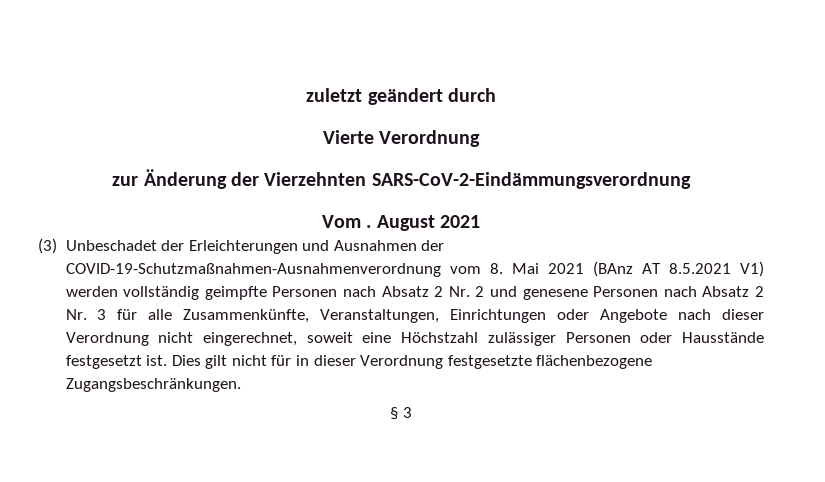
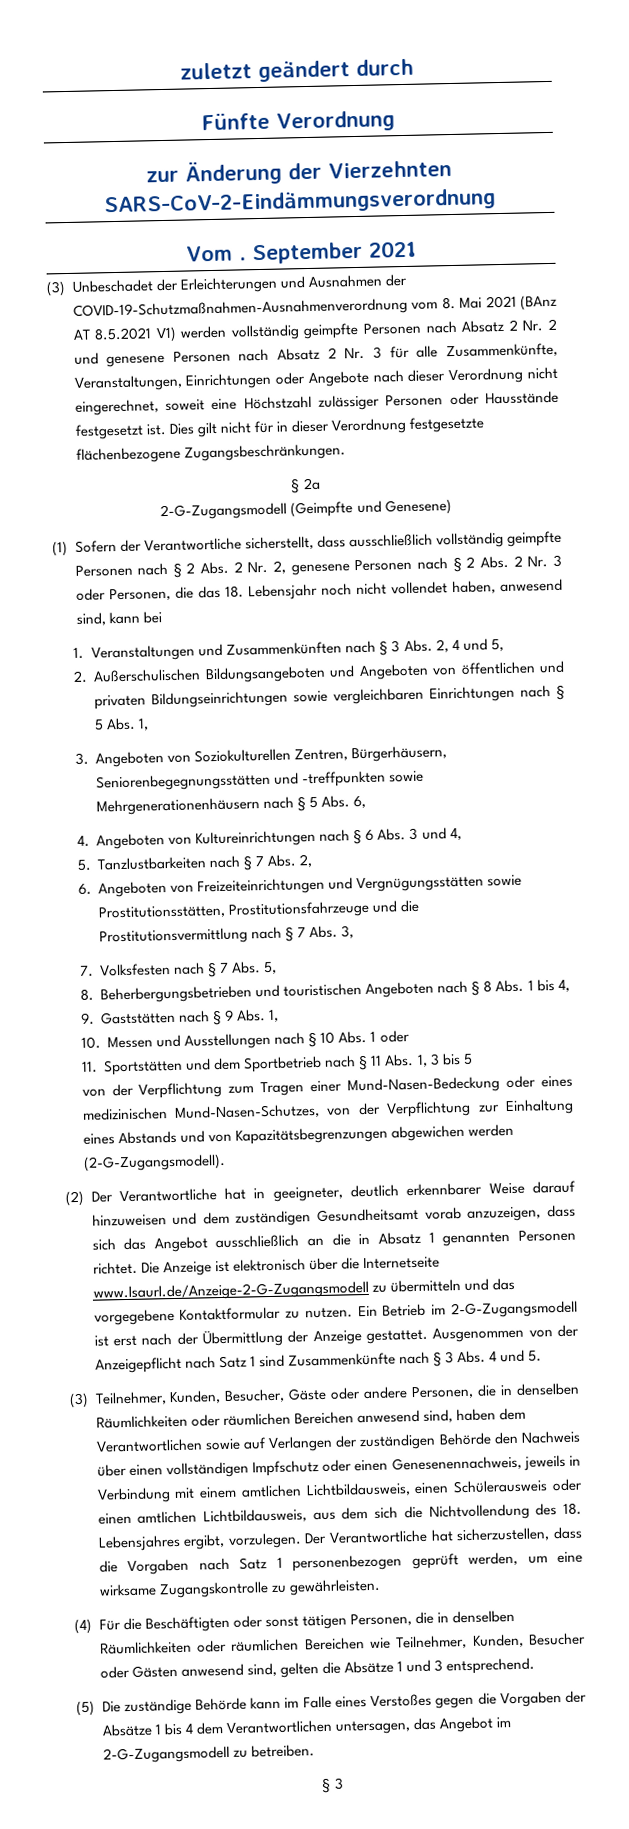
- Vierte Verordnung
+ Fünfte Verordnung
- August 2021
+ September 2021
+ § 2a
+ 2-G-Zugangsmodell (Geimpfte und Genesene)
+ (1) Sofern der Verantwortliche sicherstellt, dass ausschließlich vollständig geimpfte Personen nach § 2 Abs. 2 Nr. 2, genesene Personen nach § 2 Abs. 2 Nr. 3 oder Personen, die das 18. Lebensjahr noch nicht vollendet haben, anwesend sind, kann bei
+ 1. Veranstaltungen und Zusammenkünften nach § 3 Abs. 2, 4 und 5,
+ 2. Außerschulischen Bildungsangeboten und Angeboten von öffentlichen und privaten Bildungseinrichtungen sowie vergleichbaren Einrichtungen nach § 5 Abs. 1,
+ 3. Angeboten von Soziokulturellen Zentren, Bürgerhäusern, Seniorenbegegnungsstätten und -treffpunkten sowie Mehrgenerationenhäusern nach § 5 Abs. 6,
+ 4. Angeboten von Kultureinrichtungen nach § 6 Abs. 3 und 4,
+ 5. Tanzlustbarkeiten nach § 7 Abs. 2,
+ 6. Angeboten von Freizeiteinrichtungen und Vergnügungsstätten sowie Prostitutionsstätten, Prostitutionsfahrzeuge und die Prostitutionsvermittlung nach § 7 Abs. 3,
+ 7. Volksfesten nach § 7 Abs. 5,
+ 8. Beherbergungsbetrieben und touristischen Angeboten nach § 8 Abs. 1 bis 4,
+ 9. Gaststätten nach § 9 Abs. 1,
+ 10. Messen und Ausstellungen nach § 10 Abs. 1 oder
+ 11. Sportstätten und dem Sportbetrieb nach § 11 Abs. 1, 3 bis 5
+ von der Verpflichtung zum Tragen einer Mund-Nasen-Bedeckung oder eines medizinischen Mund-Nasen-Schutzes, von der Verpflichtung zur Einhaltung eines Abstands und von Kapazitätsbegrenzungen abgewichen werden (2-G-Zugangsmodell).
+ (2) Der Verantwortliche hat in geeigneter, deutlich erkennbarer Weise darauf hinzuweisen und dem zuständigen Gesundheitsamt vorab anzuzeigen, dass sich das Angebot ausschließlich an die in Absatz 1 genannten Personen richtet. Die Anzeige ist elektronisch über die Internetseite www.lsaurl.de/Anzeige-2-G-Zugangsmodell zu übermitteln und das vorgegebene Kontaktformular zu nutzen. Ein Betrieb im 2-G-Zugangsmodell ist erst nach der Übermittlung der Anzeige gestattet. Ausgenommen von der Anzeigepflicht nach Satz 1 sind Zusammenkünfte nach § 3 Abs. 4 und 5.
+ (3) Teilnehmer, Kunden, Besucher, Gäste oder andere Personen, die in denselben Räumlichkeiten oder räumlichen Bereichen anwesend sind, haben dem Verantwortlichen sowie auf Verlangen der zuständigen Behörde den Nachweis über einen vollständigen Impfschutz oder einen Genesenennachweis, jeweils in Verbindung mit einem amtlichen Lichtbildausweis, einen Schülerausweis oder einen amtlichen Lichtbildausweis, aus dem sich die Nichtvollendung des 18. Lebensjahres ergibt, vorzulegen. Der Verantwortliche hat sicherzustellen, dass die Vorgaben nach Satz 1 personenbezogen geprüft werden, um eine wirksame Zugangskontrolle zu gewährleisten.
+ (4) Für die Beschäftigten oder sonst tätigen Personen, die in denselben Räumlichkeiten oder räumlichen Bereichen wie Teilnehmer, Kunden, Besucher oder Gästen anwesend sind, gelten die Absätze 1 und 3 entsprechend.
+ (5) Die zuständige Behörde kann im Falle eines Verstoßes gegen die Vorgaben der Absätze 1 bis 4 dem Verantwortlichen untersagen, das Angebot im 2-G-Zugangsmodell zu betreiben.

